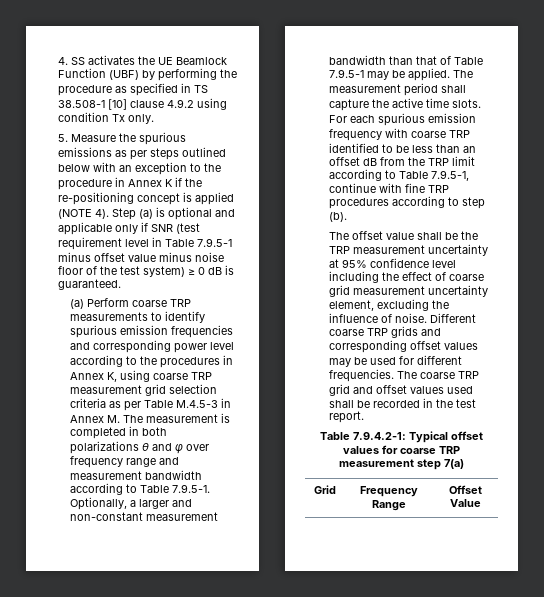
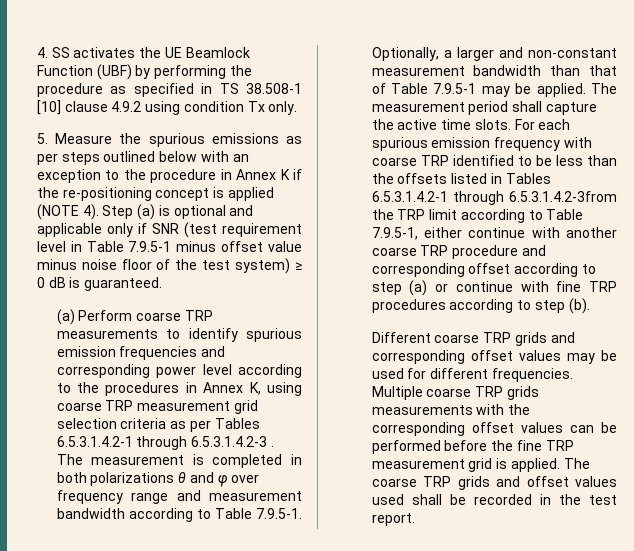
- (a) Perform coarse TRP measurements to identify spurious emission frequencies and corresponding power level according to the procedures in Annex K, using coarse TRP measurement grid selection criteria as per Table M.4.5-3 in Annex M. The measurement is completed in both polarizations θ and φ over frequency range and measurement bandwidth according to Table 7.9.5-1. Optionally, a larger and non-constant measurement bandwidth than that of Table 7.9.5-1 may be applied.
+ (a) Perform coarse TRP measurements to identify spurious emission frequencies and corresponding power level according to the procedures in Annex K, using coarse TRP measurement grid selection criteria as per Tables 6.5.3.1.4.2-1 through 6.5.3.1.4.2-3 . The measurement is completed in both polarizations θ and φ over frequency range and measurement bandwidth according to Table 7.9.5-1. Optionally, a larger and non-constant measurement bandwidth than that of Table 7.9.5-1 may be applied.
- For each spurious emission frequency with coarse TRP identified to be less than an offset dB from the TRP limit according to Table 7.9.5-1, continue with fine TRP procedures according to step (b).
+ For each spurious emission frequency with coarse TRP identified to be less than the offsets listed in Tables 6.5.3.1.4.2-1 through 6.5.3.1.4.2-3from the TRP limit according to Table 7.9.5-1, either continue with another coarse TRP procedure and corresponding offset according to step (a) or continue with fine TRP procedures according to step (b).
- The offset value shall be the TRP measurement uncertainty at 95% confidence level including the effect of coarse grid measurement uncertainty element, excluding the influence of noise.
+ Multiple coarse TRP grids measurements with the corresponding offset values can be performed before the fine TRP measurement grid is applied.
- The coarse TRP grid and offset values used shall be recorded in the test report.
+ The coarse TRP grids and offset values used shall be recorded in the test report.
- Table 7.9.4.2-1: Typical offset values for coarse TRP measurement step 7(a)
- Grid | Frequency Range | Offset Value

